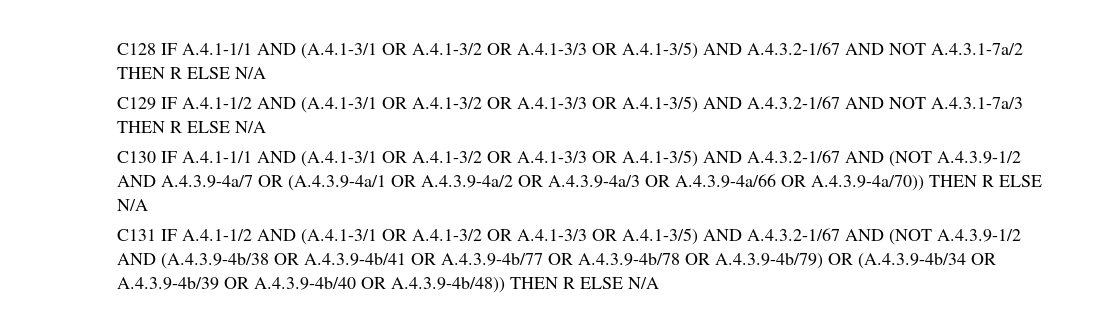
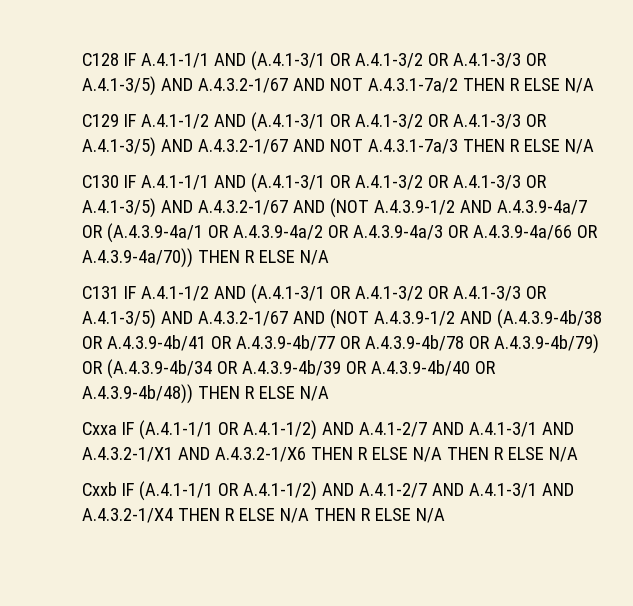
+ Cxxa IF (A.4.1-1/1 OR A.4.1-1/2) AND A.4.1-2/7 AND A.4.1-3/1 AND A.4.3.2-1/X1 AND A.4.3.2-1/X6 THEN R ELSE N/A THEN R ELSE N/A
+ Cxxb IF (A.4.1-1/1 OR A.4.1-1/2) AND A.4.1-2/7 AND A.4.1-3/1 AND A.4.3.2-1/X4 THEN R ELSE N/A THEN R ELSE N/A

